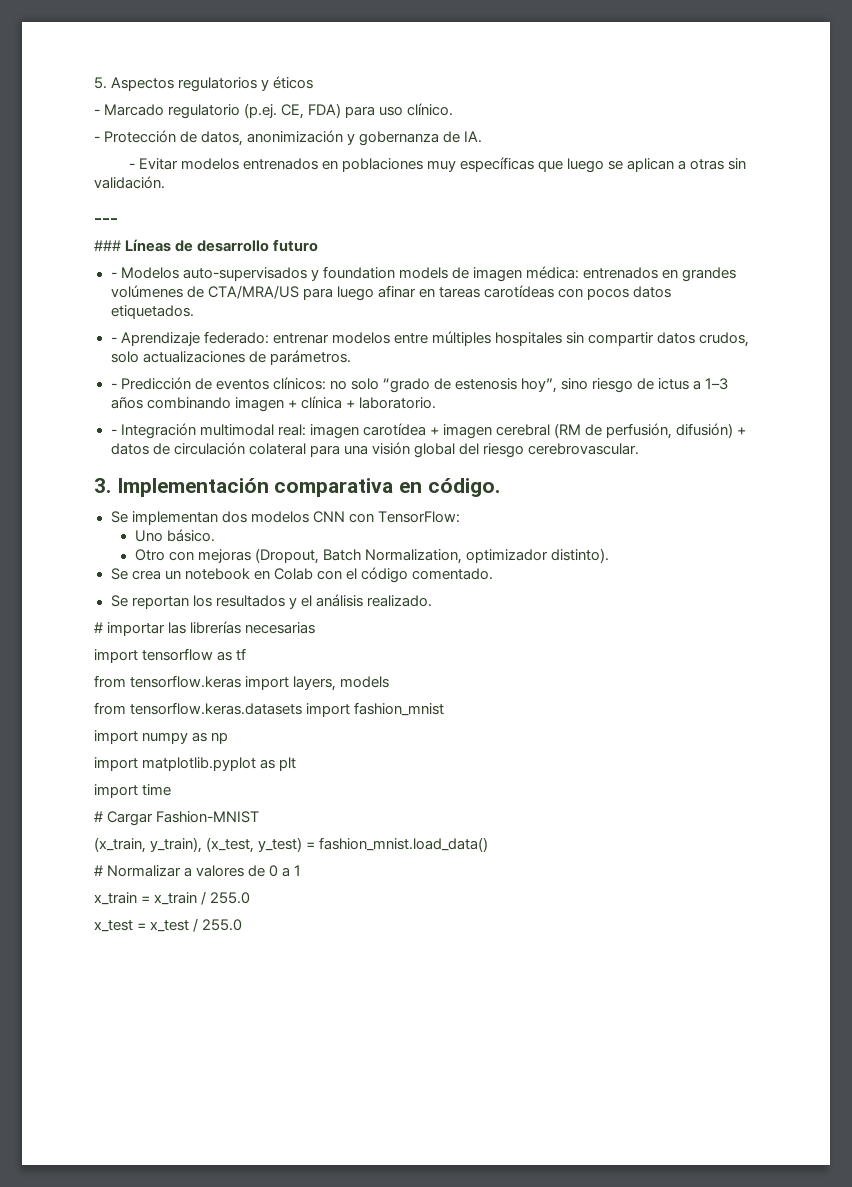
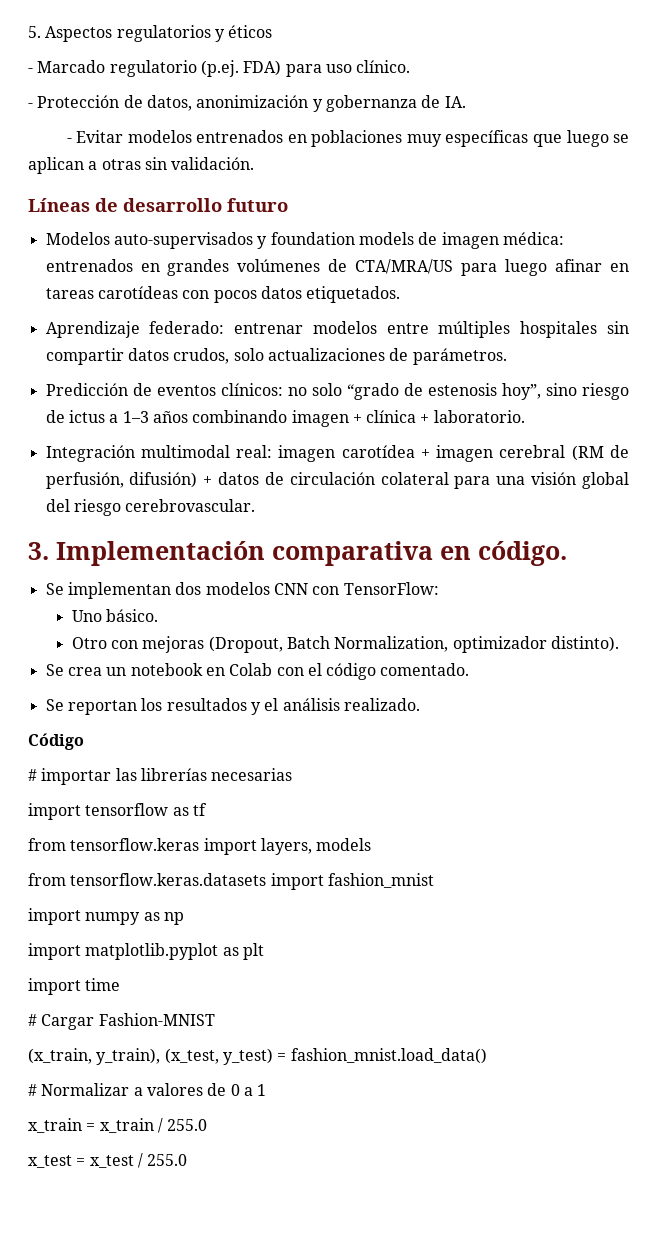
- - Marcado regulatorio (p.ej. CE, FDA) para uso clínico.
+ - Marcado regulatorio (p.ej. FDA) para uso clínico.
- ---
- ### Líneas de desarrollo futuro
+ Líneas de desarrollo futuro
- - Modelos auto-supervisados y foundation models de imagen médica: entrenados en grandes volúmenes de CTA/MRA/US para luego afinar en tareas carotídeas con pocos datos etiquetados.
+ Modelos auto-supervisados y foundation models de imagen médica: entrenados en grandes volúmenes de CTA/MRA/US para luego afinar en tareas carotídeas con pocos datos etiquetados.
- - Aprendizaje federado: entrenar modelos entre múltiples hospitales sin compartir datos crudos, solo actualizaciones de parámetros.
+ Aprendizaje federado: entrenar modelos entre múltiples hospitales sin compartir datos crudos, solo actualizaciones de parámetros.
- - Predicción de eventos clínicos: no solo “grado de estenosis hoy”, sino riesgo de ictus a 1–3 años combinando imagen + clínica + laboratorio.
+ Predicción de eventos clínicos: no solo “grado de estenosis hoy”, sino riesgo de ictus a 1–3 años combinando imagen + clínica + laboratorio.
- - Integración multimodal real: imagen carotídea + imagen cerebral (RM de perfusión, difusión) + datos de circulación colateral para una visión global del riesgo cerebrovascular.
+ Integración multimodal real: imagen carotídea + imagen cerebral (RM de perfusión, difusión) + datos de circulación colateral para una visión global del riesgo cerebrovascular.
+ Código

